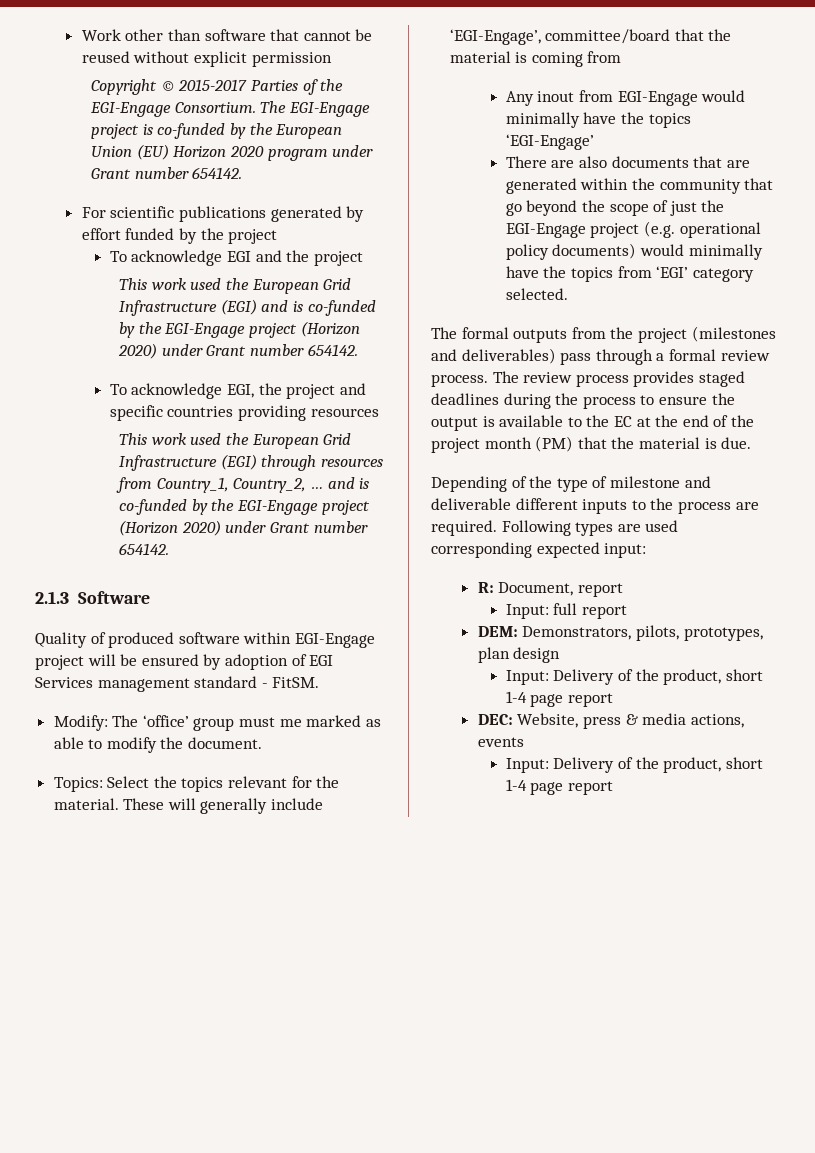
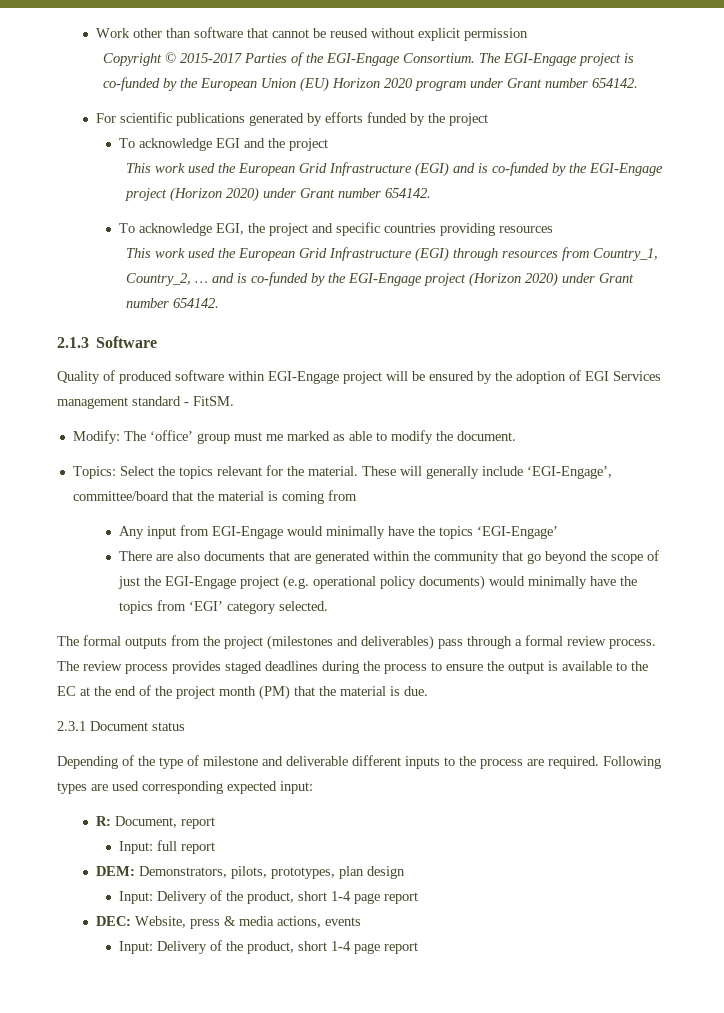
- For scientific publications generated by effort funded by the project
+ For scientific publications generated by efforts funded by the project
- Quality of produced software within EGI-Engage project will be ensured by adoption of EGI Services management standard - FitSM.
+ Quality of produced software within EGI-Engage project will be ensured by the adoption of EGI Services management standard - FitSM.
- Any inout from EGI-Engage would minimally have the topics ‘EGI-Engage’
+ Any input from EGI-Engage would minimally have the topics ‘EGI-Engage’
+ 2.3.1 Document status

